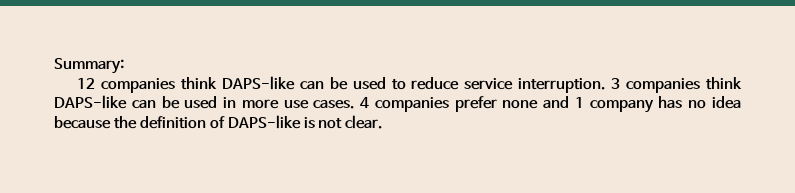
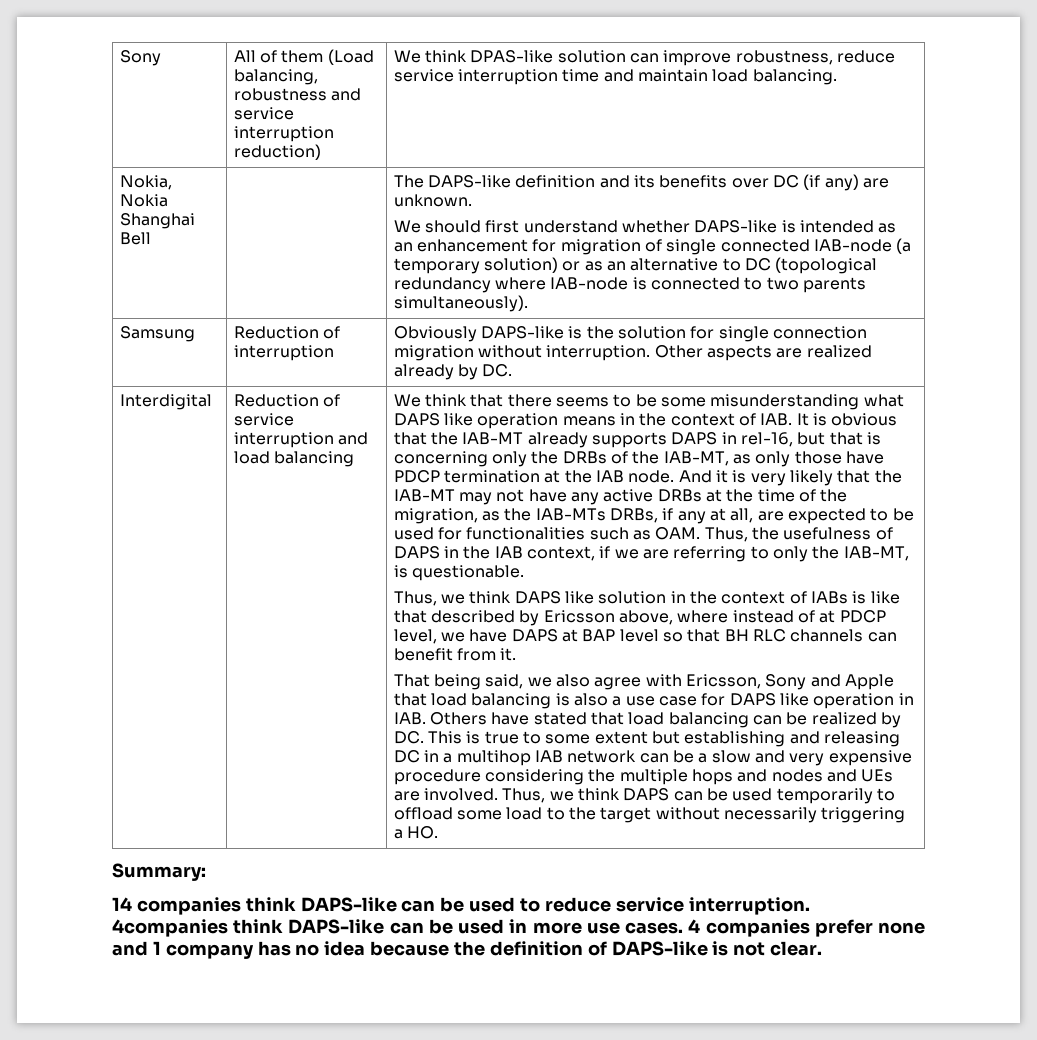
+ Sony | All of them (Load balancing, robustness and service interruption reduction) | We think DPAS-like solution can improve robustness, reduce service interruption time and maintain load balancing.
+ Nokia, Nokia Shanghai Bell | | The DAPS-like definition and its benefits over DC (if any) are unknown.
+ We should first understand whether DAPS-like is intended as an enhancement for migration of single connected IAB-node (a temporary solution) or as an alternative to DC (topological redundancy where IAB-node is connected to two parents simultaneously).
+ Samsung | Reduction of interruption | Obviously DAPS-like is the solution for single connection migration without interruption. Other aspects are realized already by DC.
+ Interdigital | Reduction of service interruption and load balancing | We think that there seems to be some misunderstanding what DAPS like operation means in the context of IAB. It is obvious that the IAB-MT already supports DAPS in rel-16, but that is concerning only the DRBs of the IAB-MT, as only those have PDCP termination at the IAB node. And it is very likely that the IAB-MT may not have any active DRBs at the time of the migration, as the IAB-MTs DRBs, if any at all, are expected to be used for functionalities such as OAM. Thus, the usefulness of DAPS in the IAB context, if we are referring to only the IAB-MT, is questionable.
+ Thus, we think DAPS like solution in the context of IABs is like that described by Ericsson above, where instead of at PDCP level, we have DAPS at BAP level so that BH RLC channels can benefit from it.
+ That being said, we also agree with Ericsson, Sony and Apple that load balancing is also a use case for DAPS like operation in IAB. Others have stated that load balancing can be realized by DC. This is true to some extent but establishing and releasing DC in a multihop IAB network can be a slow and very expensive procedure considering the multiple hops and nodes and UEs are involved. Thus, we think DAPS can be used temporarily to offload some load to the target without necessarily triggering a HO.
- 12 companies think DAPS-like can be used to reduce service interruption.
+ 14 companies think DAPS-like can be used to reduce service interruption.
- 3 companies think DAPS-like can be used in more use cases.
+ 4companies think DAPS-like can be used in more use cases.

